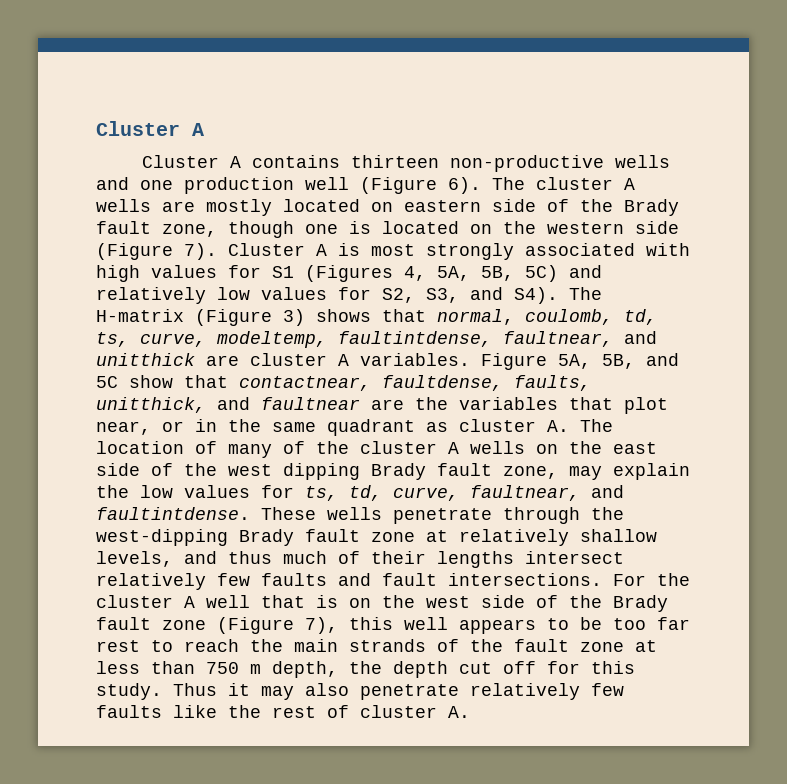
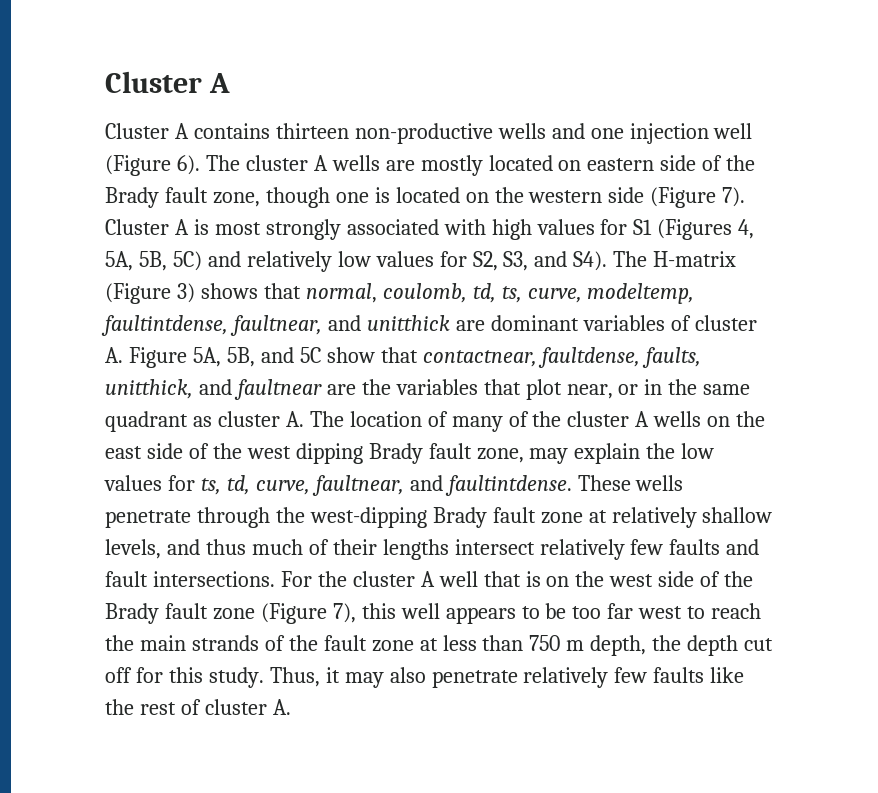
- Cluster A contains thirteen non-productive wells and one production well (Figure 6).
+ Cluster A contains thirteen non-productive wells and one injection well (Figure 6).
- Cluster A is most strongly associated with high values for S1 (Figures 4, 5A, 5B, 5C) and relatively low values for S2, S3, and S4). The H-matrix (Figure 3) shows that normal, coulomb, td, ts, curve, modeltemp, faultintdense, faultnear, and unitthick are cluster A variables. Figure 5A, 5B, and 5C show that contactnear, faultdense, faults, unitthick, and faultnear are the variables that plot near, or in the same quadrant as cluster A. The location of many of the cluster A wells on the east side of the west dipping Brady fault zone, may explain the low values for ts, td, curve, faultnear, and faultintdense.
+ Cluster A is most strongly associated with high values for S1 (Figures 4, 5A, 5B, 5C) and relatively low values for S2, S3, and S4). The H-matrix (Figure 3) shows that normal, coulomb, td, ts, curve, modeltemp, faultintdense, faultnear, and unitthick are dominant variables of cluster A. Figure 5A, 5B, and 5C show that contactnear, faultdense, faults, unitthick, and faultnear are the variables that plot near, or in the same quadrant as cluster A. The location of many of the cluster A wells on the east side of the west dipping Brady fault zone, may explain the low values for ts, td, curve, faultnear, and faultintdense.
- For the cluster A well that is on the west side of the Brady fault zone (Figure 7), this well appears to be too far rest to reach the main strands of the fault zone at less than 750 m depth, the depth cut off for this study.
+ For the cluster A well that is on the west side of the Brady fault zone (Figure 7), this well appears to be too far west to reach the main strands of the fault zone at less than 750 m depth, the depth cut off for this study.
- Thus it may also penetrate relatively few faults like the rest of cluster A.
+ Thus, it may also penetrate relatively few faults like the rest of cluster A.

